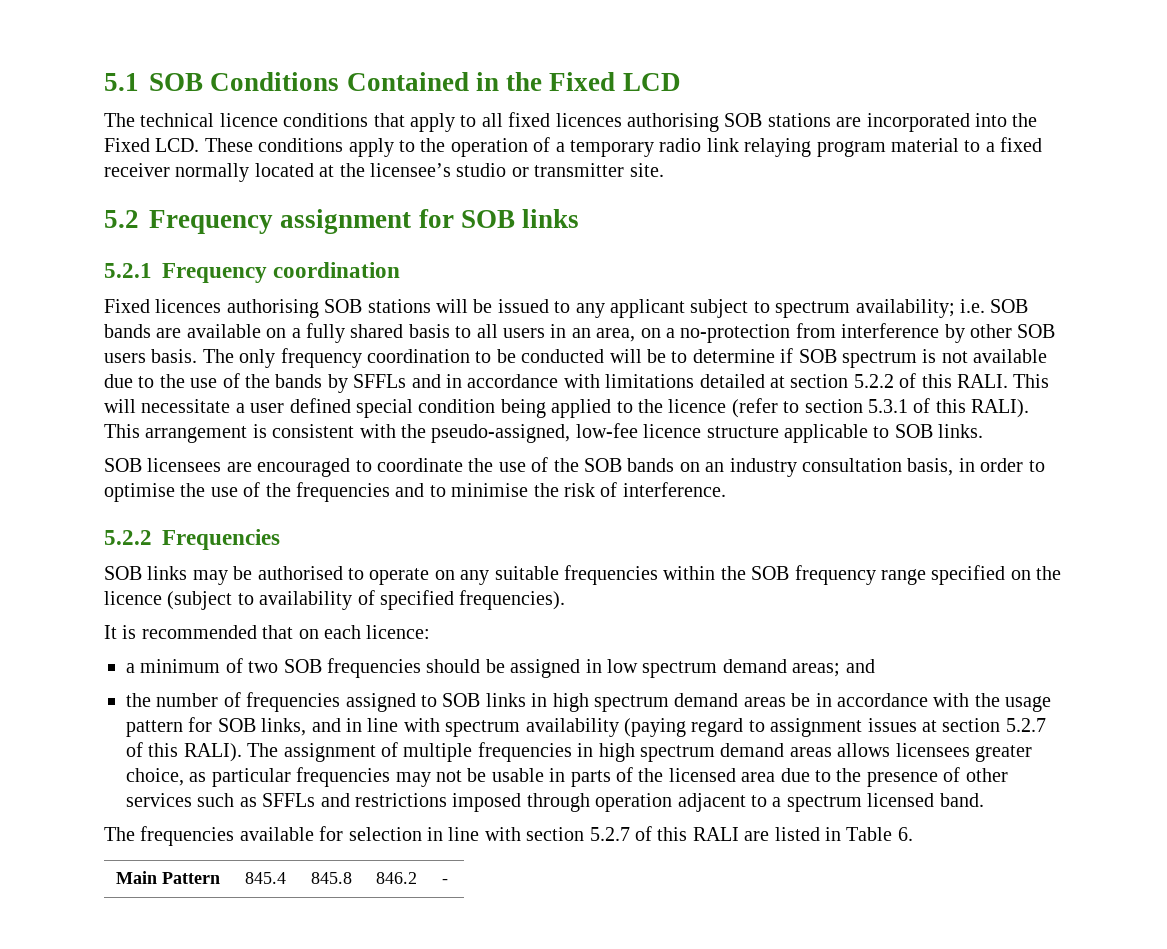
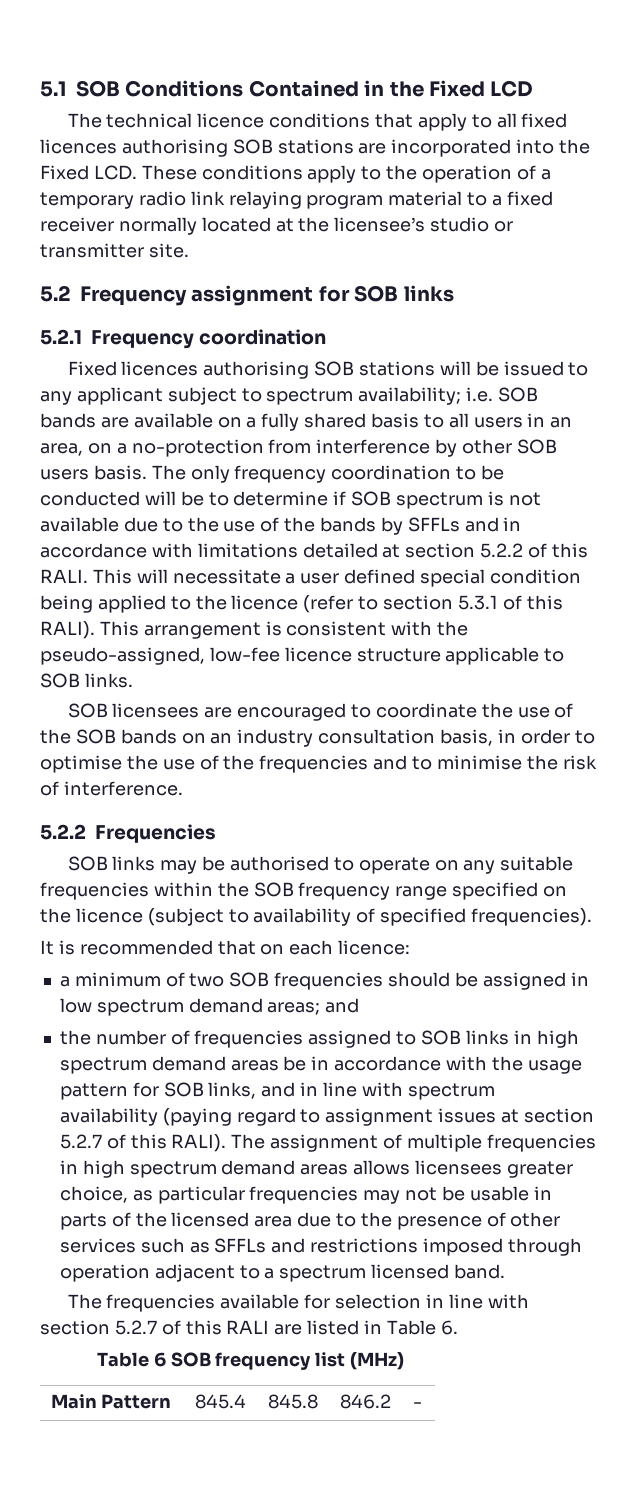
+ Table 6 SOB frequency list (MHz)

